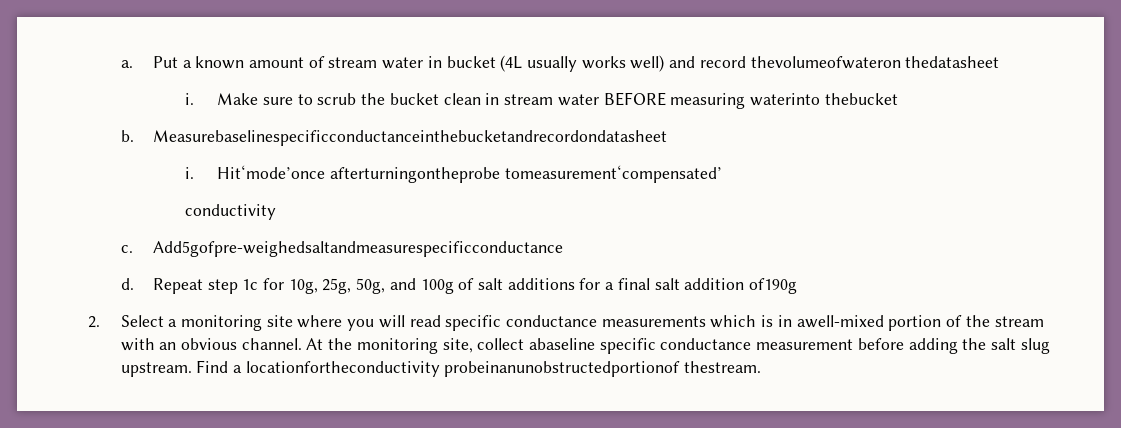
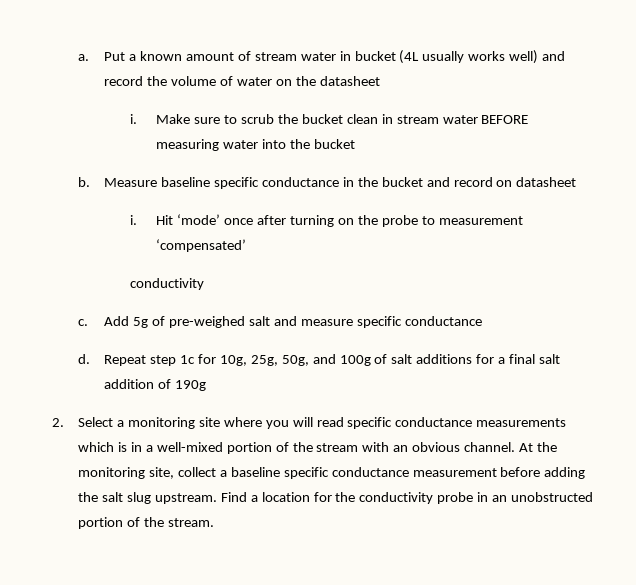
- Put a known amount of stream water in bucket (4L usually works well) and record thevolumeofwateron thedatasheet
+ Put a known amount of stream water in bucket (4L usually works well) and record the volume of water on the datasheet
- Make sure to scrub the bucket clean in stream water BEFORE measuring waterinto thebucket
- b. Measurebaselinespecificconductanceinthebucketandrecordondatasheet
- i. Hit‘mode’once afterturningontheprobe tomeasurement‘compensated’
+ Make sure to scrub the bucket clean in stream water BEFORE measuring water into the bucket
+ b. Measure baseline specific conductance in the bucket and record on datasheet
+ i. Hit ‘mode’ once after turning on the probe to measurement ‘compensated’
  conductivity
- c. Add5gofpre-weighedsaltandmeasurespecificconductance
+ c. Add 5g of pre-weighed salt and measure specific conductance
- Repeat step 1c for 10g, 25g, 50g, and 100g of salt additions for a final salt addition of190g
+ Repeat step 1c for 10g, 25g, 50g, and 100g of salt additions for a final salt addition of 190g
- 2. Select a monitoring site where you will read specific conductance measurements which is in awell-mixed portion of the stream with an obvious channel.
+ 2. Select a monitoring site where you will read specific conductance measurements which is in a well-mixed portion of the stream with an obvious channel.
- At the monitoring site, collect abaseline specific conductance measurement before adding the salt slug upstream.
+ At the monitoring site, collect a baseline specific conductance measurement before adding the salt slug upstream.
- Find a locationfortheconductivity probeinanunobstructedportionof thestream.
+ Find a location for the conductivity probe in an unobstructed portion of the stream.

